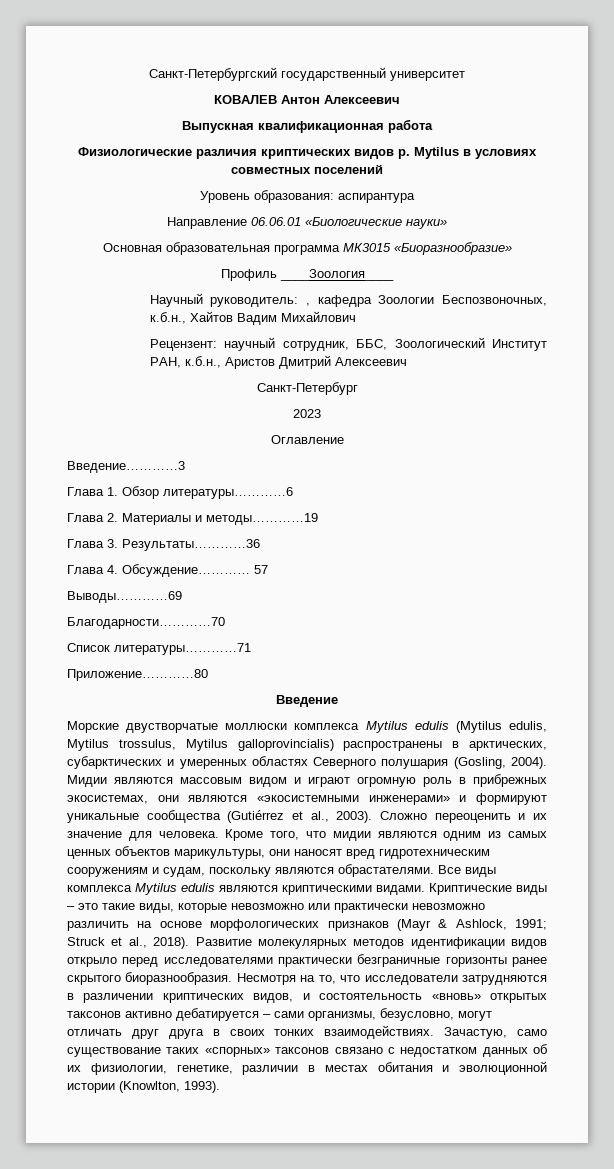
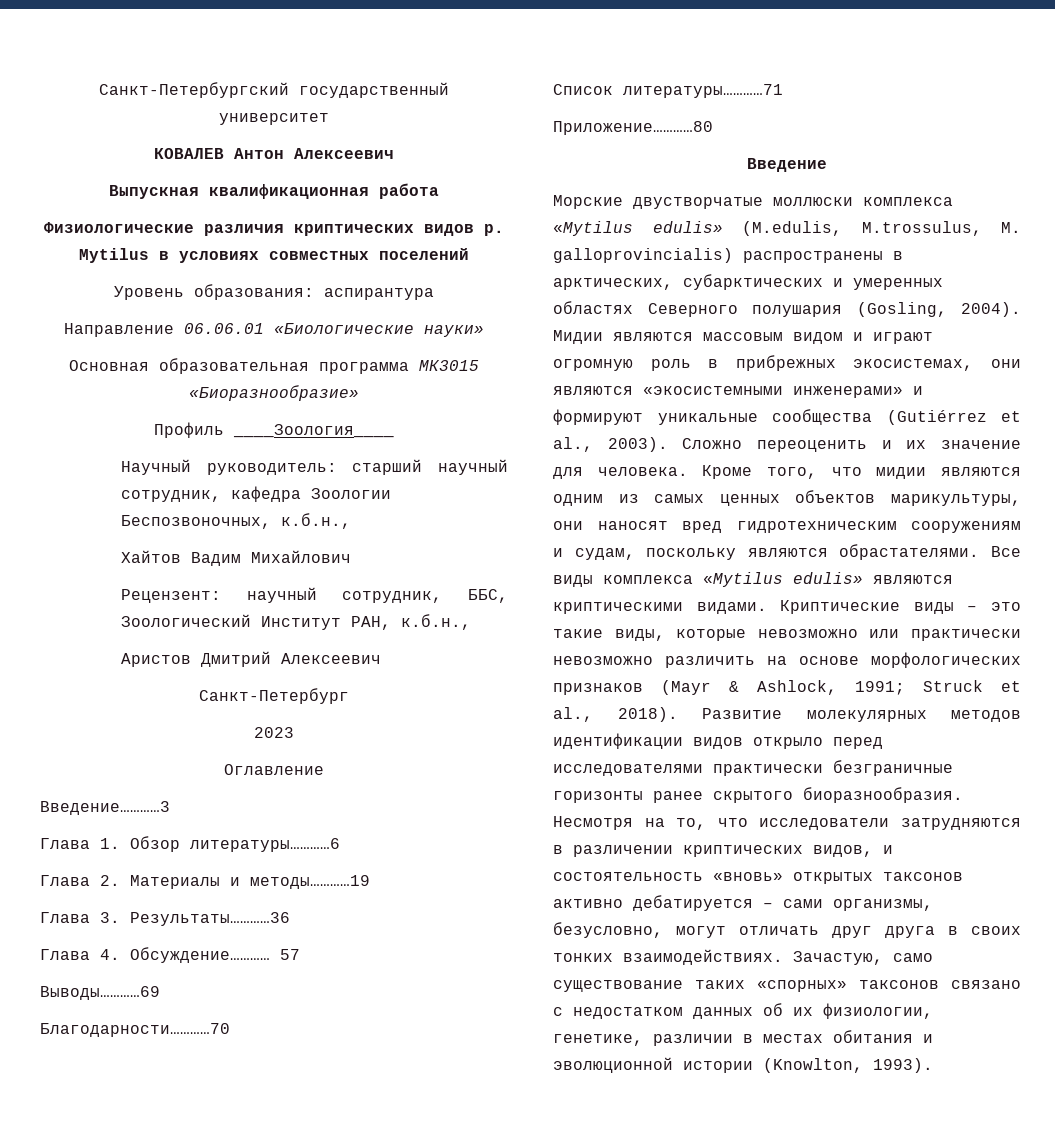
- Научный руководитель: , кафедра Зоологии Беспозвоночных, к.б.н., Хайтов Вадим Михайлович
+ Научный руководитель: старший научный сотрудник, кафедра Зоологии Беспозвоночных, к.б.н.,
+ Хайтов Вадим Михайлович
- Рецензент: научный сотрудник, ББС, Зоологический Институт РАН, к.б.н., Аристов Дмитрий Алексеевич
+ Рецензент: научный сотрудник, ББС, Зоологический Институт РАН, к.б.н.,
+ Аристов Дмитрий Алексеевич
- Морские двустворчатые моллюски комплекса Mytilus edulis (Mytilus edulis, Mytilus trossulus, Mytilus galloprovincialis) распространены в арктических, субарктических и умеренных областях Северного полушария (Gosling, 2004).
+ Морские двустворчатые моллюски комплекса «Mytilus edulis» (M.edulis, M.trossulus, M. galloprovincialis) распространены в арктических, субарктических и умеренных областях Северного полушария (Gosling, 2004).
- Все виды комплекса Mytilus edulis являются криптическими видами.
+ Все виды комплекса «Mytilus edulis» являются криптическими видами.

